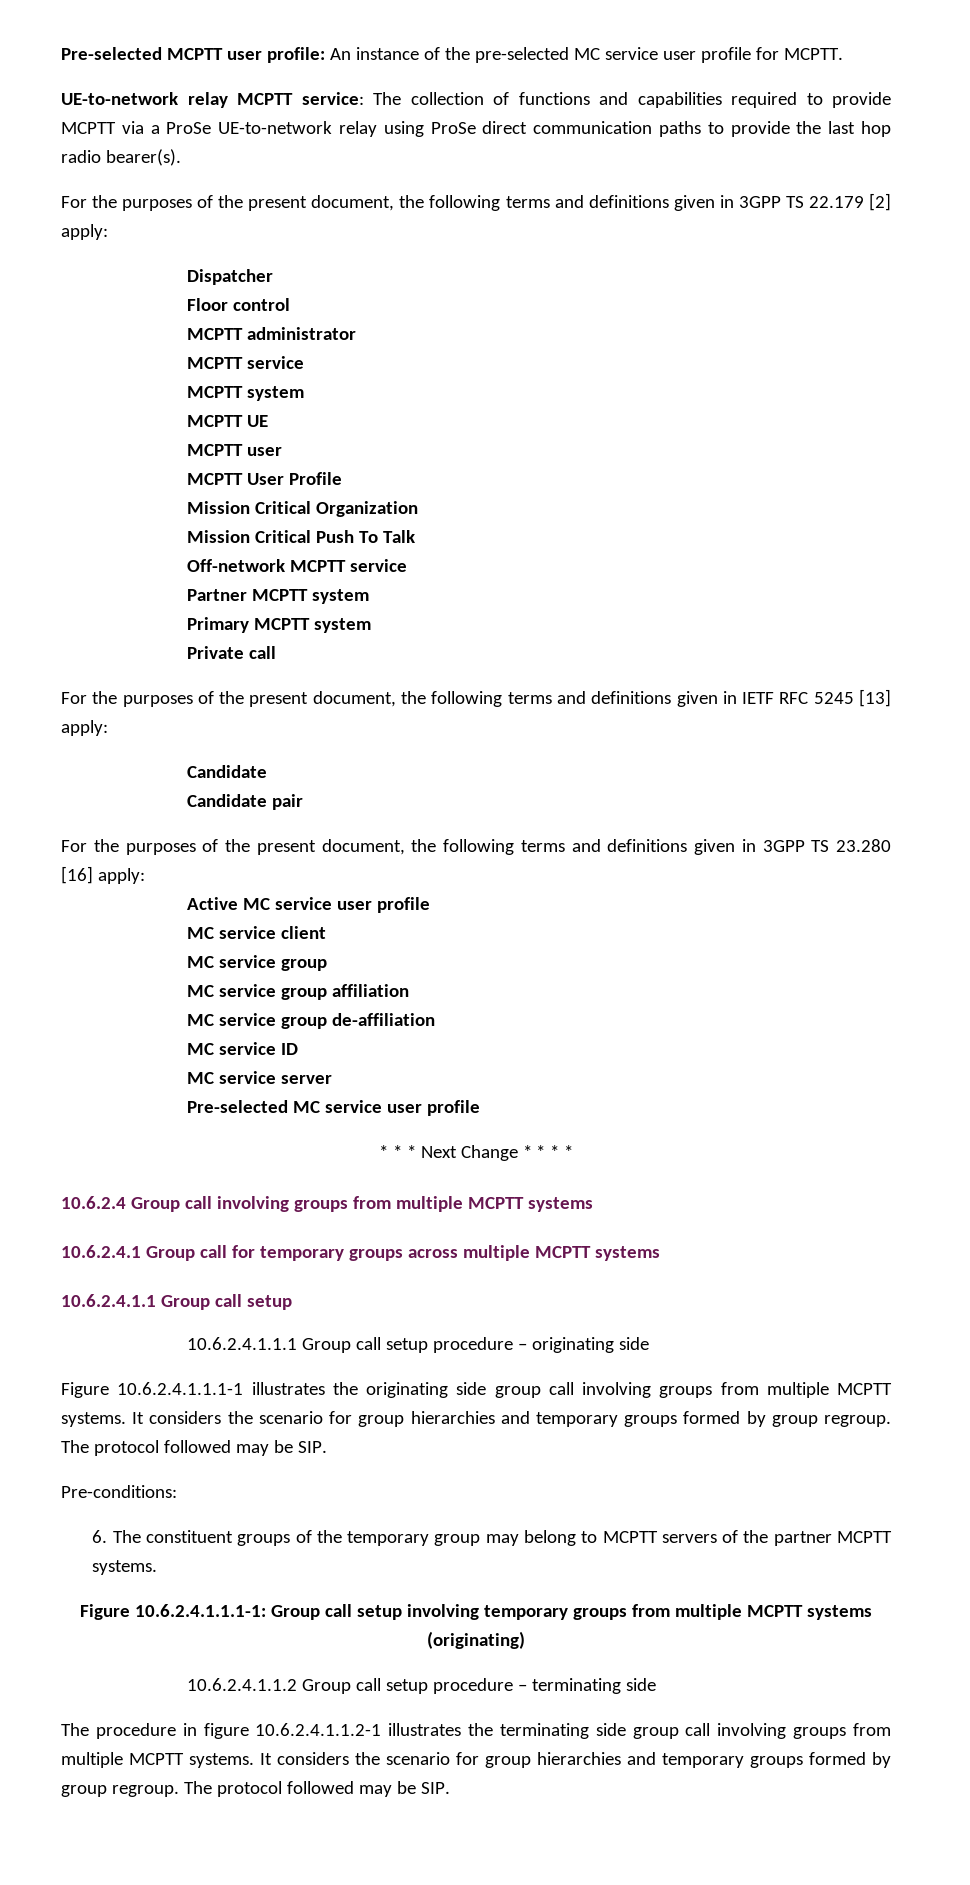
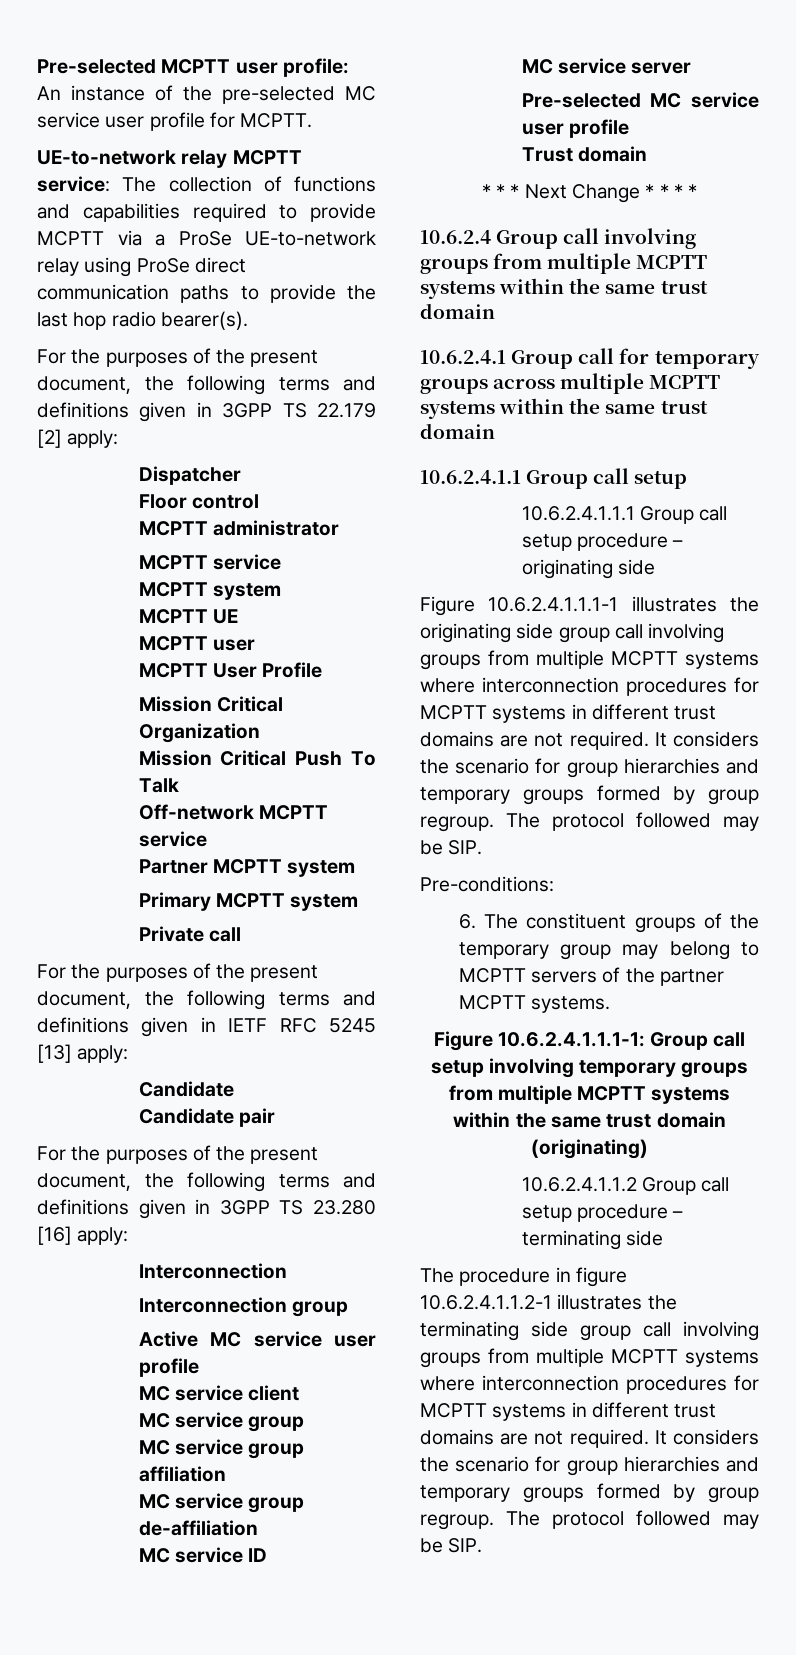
  For the purposes of the present document, the following terms and definitions given in 3GPP TS 23.280 [16] apply:
+ Interconnection
+ Interconnection group
+ Trust domain
- 10.6.2.4 Group call involving groups from multiple MCPTT systems
+ 10.6.2.4 Group call involving groups from multiple MCPTT systems within the same trust domain
- 10.6.2.4.1 Group call for temporary groups across multiple MCPTT systems
+ 10.6.2.4.1 Group call for temporary groups across multiple MCPTT systems within the same trust domain
- Figure 10.6.2.4.1.1.1-1 illustrates the originating side group call involving groups from multiple MCPTT systems.
+ Figure 10.6.2.4.1.1.1-1 illustrates the originating side group call involving groups from multiple MCPTT systems where interconnection procedures for MCPTT systems in different trust domains are not required.
- Figure 10.6.2.4.1.1.1-1: Group call setup involving temporary groups from multiple MCPTT systems (originating)
+ Figure 10.6.2.4.1.1.1-1: Group call setup involving temporary groups from multiple MCPTT systems within the same trust domain (originating)
- The procedure in figure 10.6.2.4.1.1.2-1 illustrates the terminating side group call involving groups from multiple MCPTT systems.
+ The procedure in figure 10.6.2.4.1.1.2-1 illustrates the terminating side group call involving groups from multiple MCPTT systems where interconnection procedures for MCPTT systems in different trust domains are not required.

